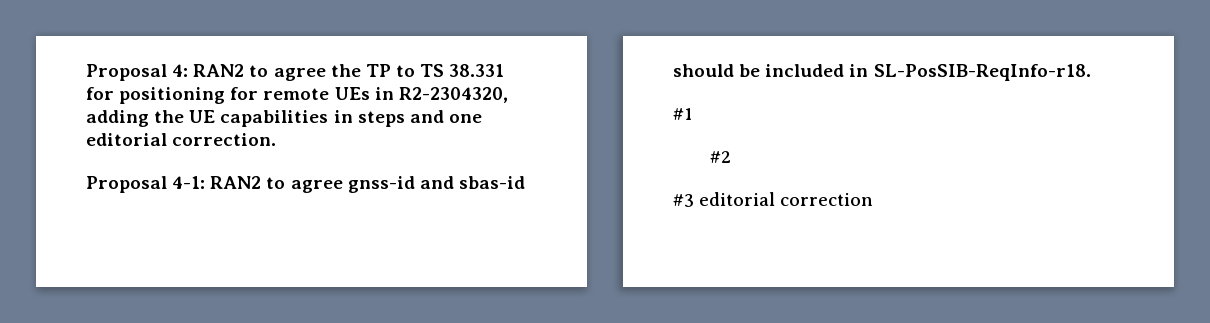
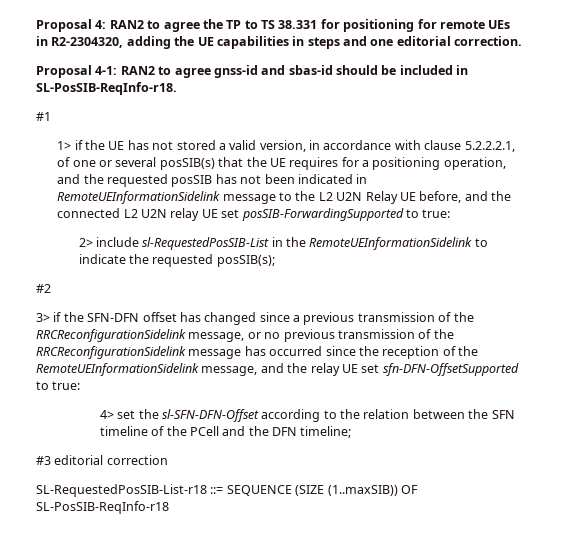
+ 1> if the UE has not stored a valid version, in accordance with clause 5.2.2.2.1, of one or several posSIB(s) that the UE requires for a positioning operation, and the requested posSIB has not been indicated in RemoteUEInformationSidelink message to the L2 U2N Relay UE before, and the connected L2 U2N relay UE set posSIB-ForwardingSupported to true:
+ 2> include sl-RequestedPosSIB-List in the RemoteUEInformationSidelink to indicate the requested posSIB(s);
  #2
+ 3> if the SFN-DFN offset has changed since a previous transmission of the RRCReconfigurationSidelink message, or no previous transmission of the RRCReconfigurationSidelink message has occurred since the reception of the RemoteUEInformationSidelink message, and the relay UE set sfn-DFN-OffsetSupported to true:
+ 4> set the sl-SFN-DFN-Offset according to the relation between the SFN timeline of the PCell and the DFN timeline;
  #3 editorial correction
+ SL-RequestedPosSIB-List-r18 ::= SEQUENCE (SIZE (1..maxSIB)) OF SL-PosSIB-ReqInfo-r18

